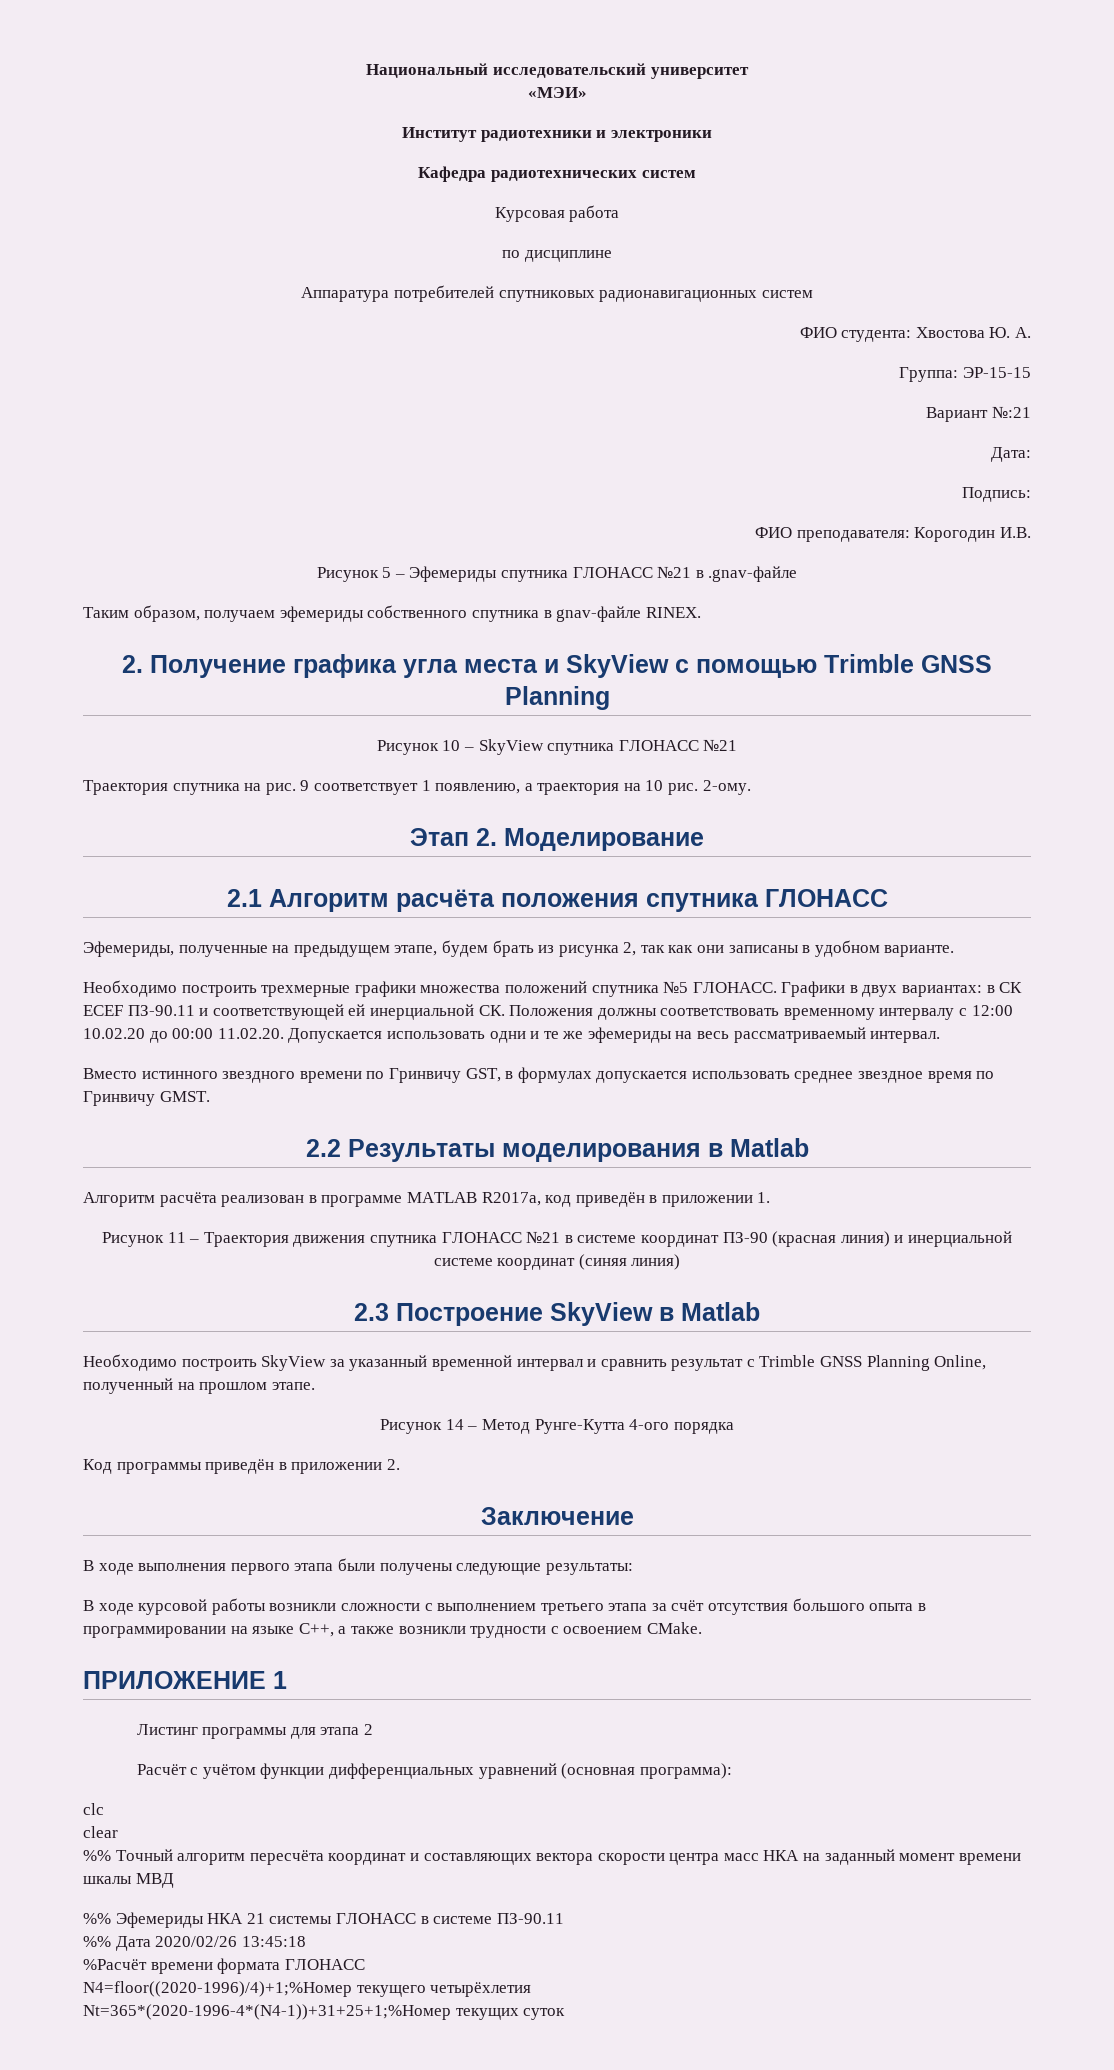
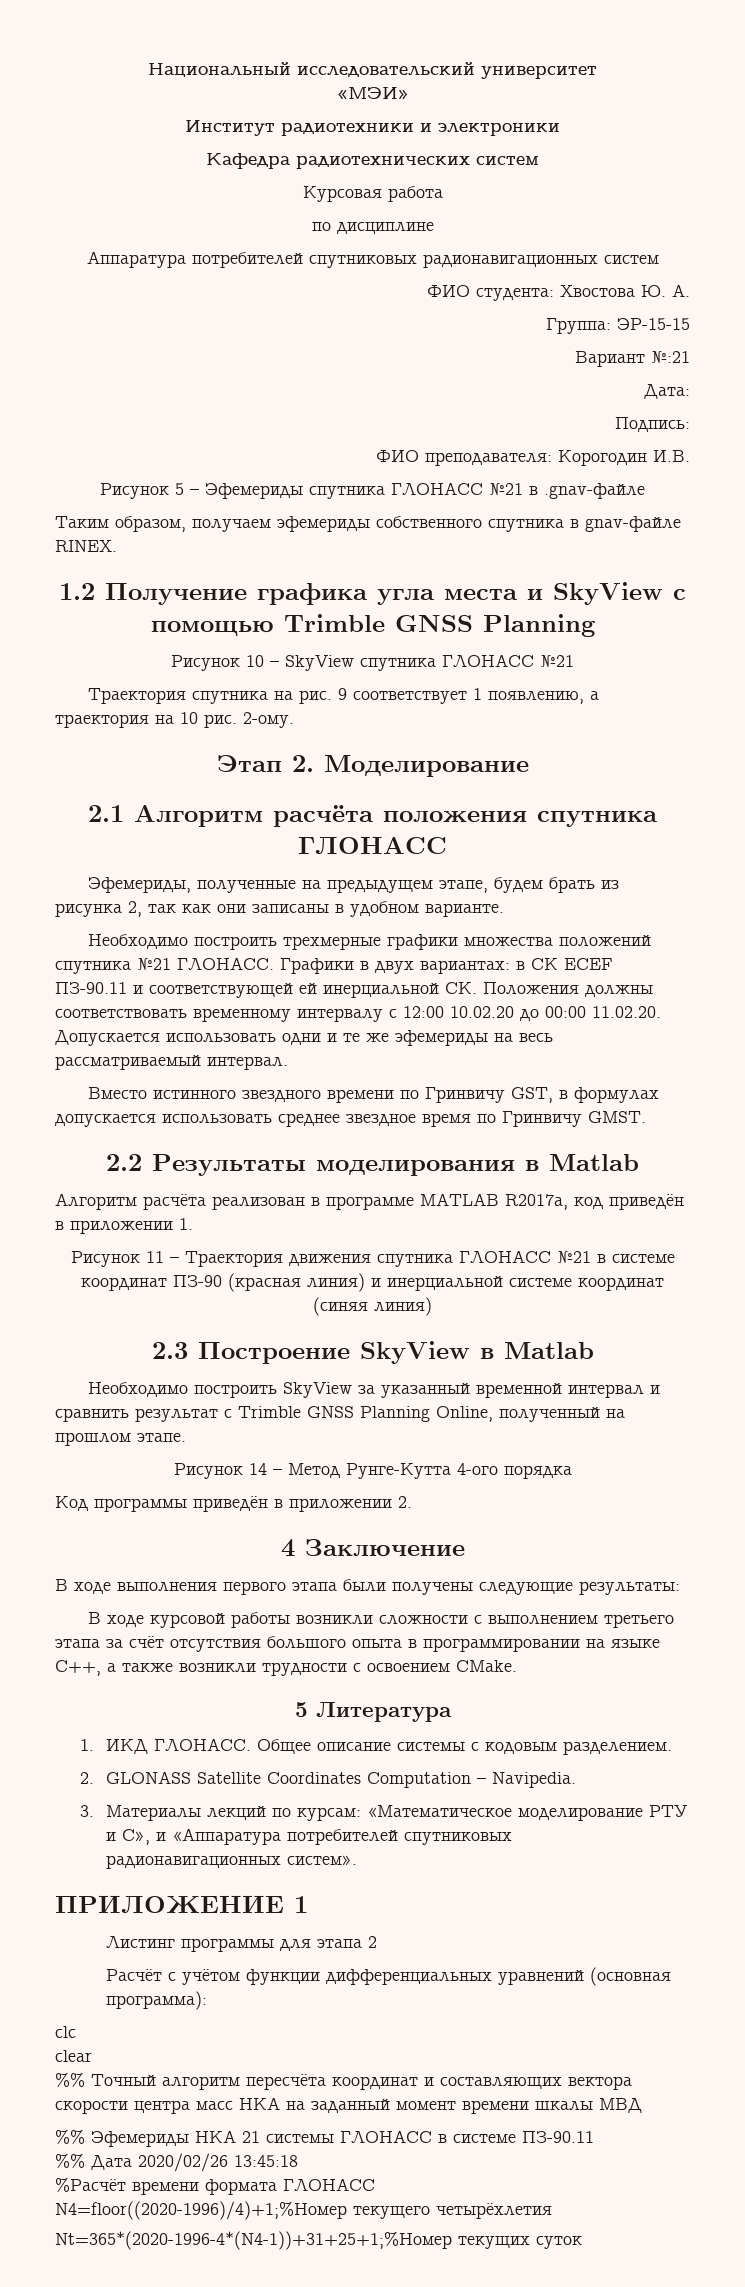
- 2. Получение графика угла места и SkyView с помощью Trimble GNSS Planning
+ 1.2 Получение графика угла места и SkyView с помощью Trimble GNSS Planning
- Необходимо построить трехмерные графики множества положений спутника №5 ГЛОНАСС.
+ Необходимо построить трехмерные графики множества положений спутника №21 ГЛОНАСС.
- Заключение
+ 4 Заключение
+ 5 Литература
+ 1. ИКД ГЛОНАСС. Общее описание системы с кодовым разделением.
+ 2. GLONASS Satellite Coordinates Computation – Navipedia.
+ 3. Материалы лекций по курсам: «Математическое моделирование РТУ и С», и «Аппаратура потребителей спутниковых радионавигационных систем».

